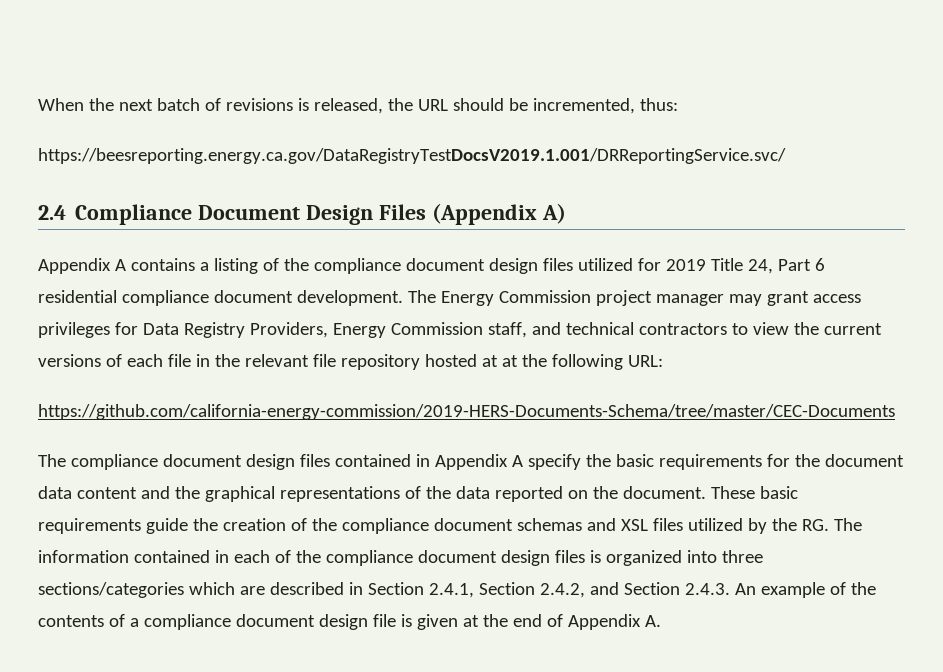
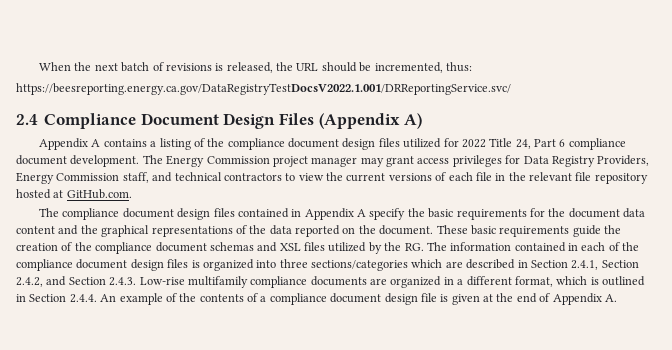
- https://beesreporting.energy.ca.gov/DataRegistryTestDocsV2019.1.001/DRReportingService.svc/
+ https://beesreporting.energy.ca.gov/DataRegistryTestDocsV2022.1.001/DRReportingService.svc/
- Appendix A contains a listing of the compliance document design files utilized for 2019 Title 24, Part 6 residential compliance document development.
+ Appendix A contains a listing of the compliance document design files utilized for 2022 Title 24, Part 6 compliance document development.
- The Energy Commission project manager may grant access privileges for Data Registry Providers, Energy Commission staff, and technical contractors to view the current versions of each file in the relevant file repository hosted at at the following URL:
- https://github.com/california-energy-commission/2019-HERS-Documents-Schema/tree/master/CEC-Documents
+ The Energy Commission project manager may grant access privileges for Data Registry Providers, Energy Commission staff, and technical contractors to view the current versions of each file in the relevant file repository hosted at GitHub.com.
- These basic requirements guide the creation of the compliance document schemas and XSL files utilized by the RG. The information contained in each of the compliance document design files is organized into three sections/categories which are described in Section 2.4.1, Section 2.4.2, and Section 2.4.3. An example of the contents of a compliance document design file is given at the end of Appendix A.
+ These basic requirements guide the creation of the compliance document schemas and XSL files utilized by the RG. The information contained in each of the compliance document design files is organized into three sections/categories which are described in Section 2.4.1, Section 2.4.2, and Section 2.4.3. Low-rise multifamily compliance documents are organized in a different format, which is outlined in Section 2.4.4. An example of the contents of a compliance document design file is given at the end of Appendix A.

